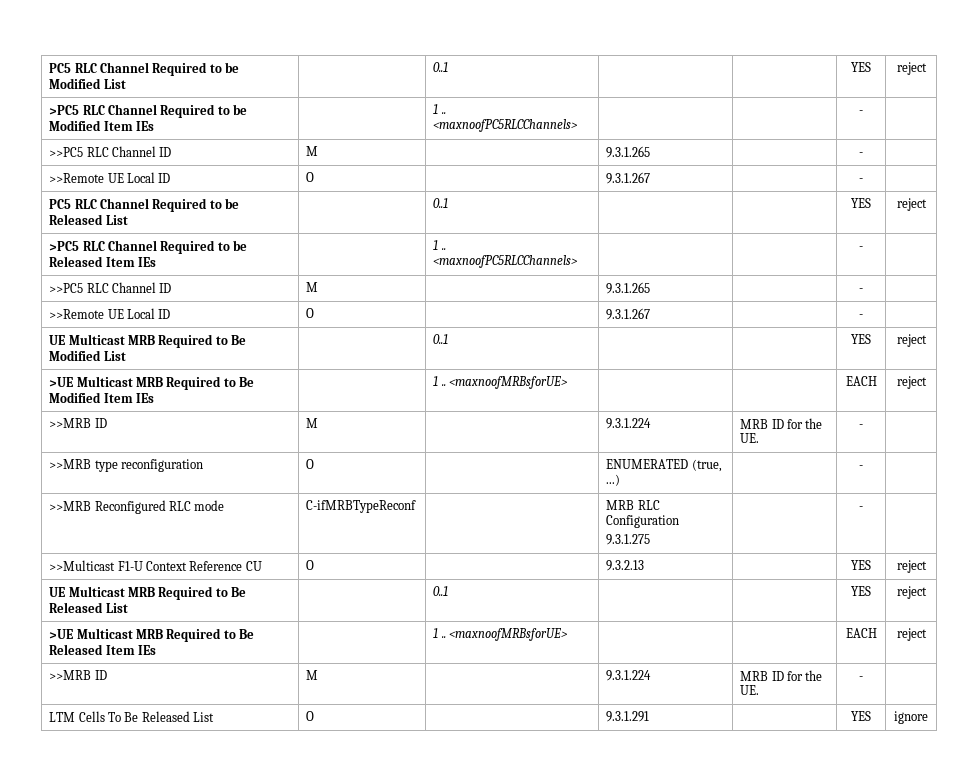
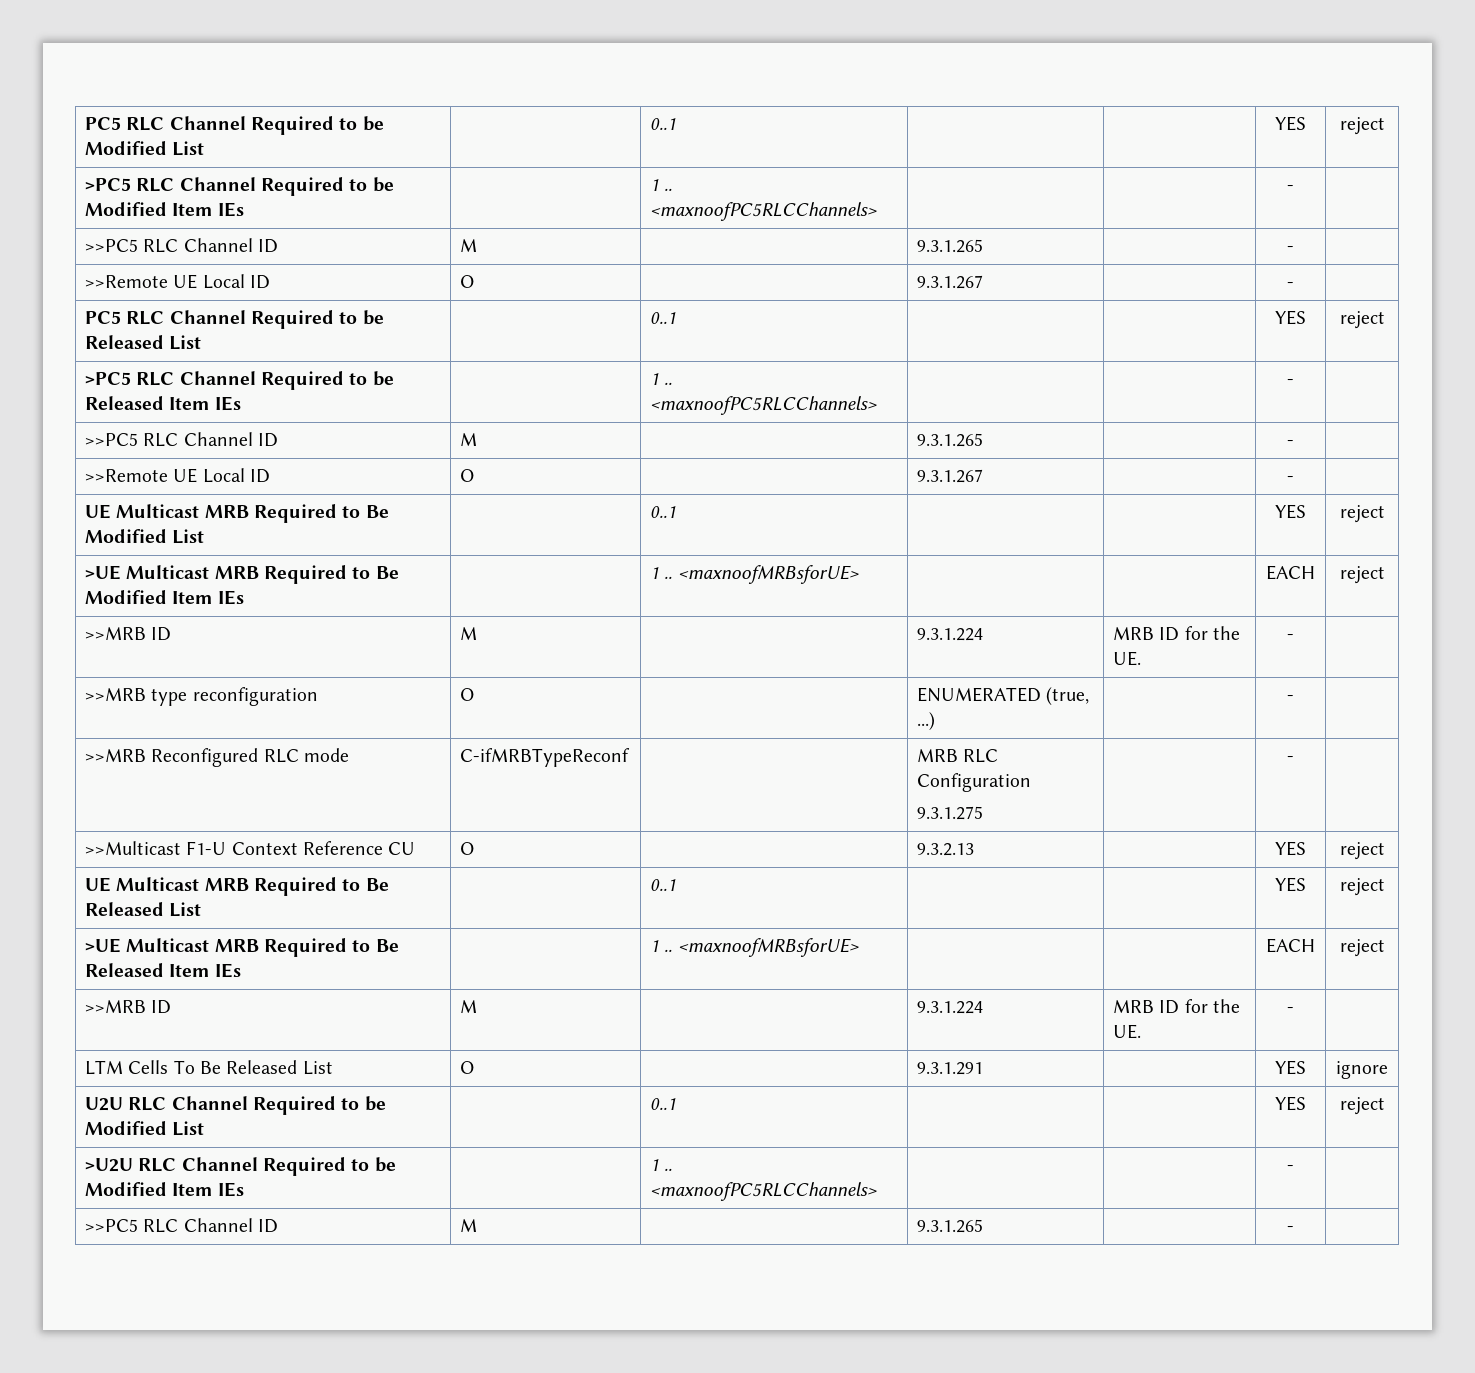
+ U2U RLC Channel Required to be Modified List | | 0..1 | | | YES | reject
+ >U2U RLC Channel Required to be Modified Item IEs | | 1 .. <maxnoofPC5RLCChannels> | | | - |
+ >>PC5 RLC Channel ID | M | | 9.3.1.265 | | - |

